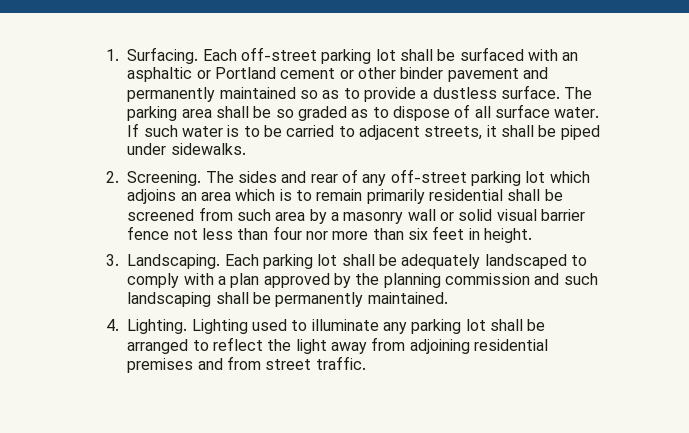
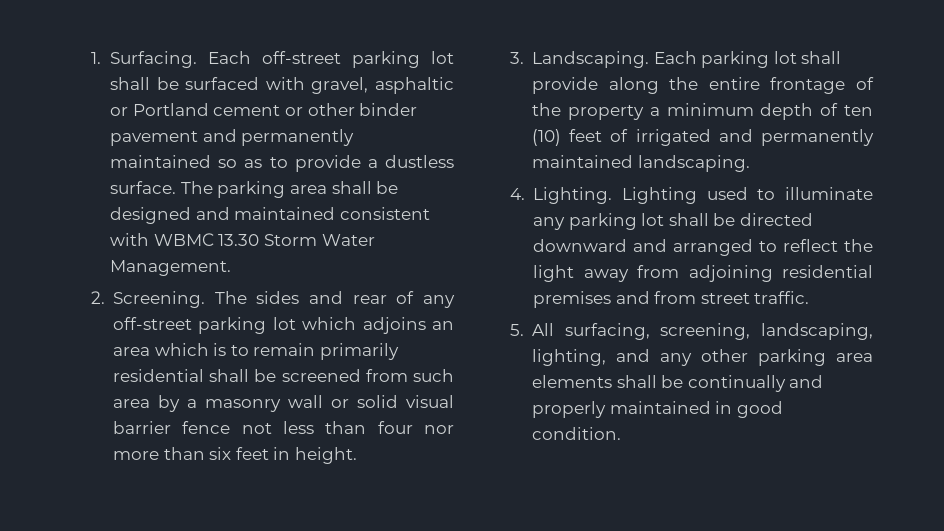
- Each off-street parking lot shall be surfaced with an asphaltic or Portland cement or other binder pavement and permanently maintained so as to provide a dustless surface.
+ Each off-street parking lot shall be surfaced with gravel, asphaltic or Portland cement or other binder pavement and permanently maintained so as to provide a dustless surface.
- The parking area shall be so graded as to dispose of all surface water. If such water is to be carried to adjacent streets, it shall be piped under sidewalks.
+ The parking area shall be designed and maintained consistent with WBMC 13.30 Storm Water Management.
- Each parking lot shall be adequately landscaped to comply with a plan approved by the planning commission and such landscaping shall be permanently maintained.
+ Each parking lot shall provide along the entire frontage of the property a minimum depth of ten (10) feet of irrigated and permanently maintained landscaping.
- Lighting used to illuminate any parking lot shall be arranged to reflect the light away from adjoining residential premises and from street traffic.
+ Lighting used to illuminate any parking lot shall be directed downward and arranged to reflect the light away from adjoining residential premises and from street traffic.
+ 5. All surfacing, screening, landscaping, lighting, and any other parking area elements shall be continually and properly maintained in good condition.

